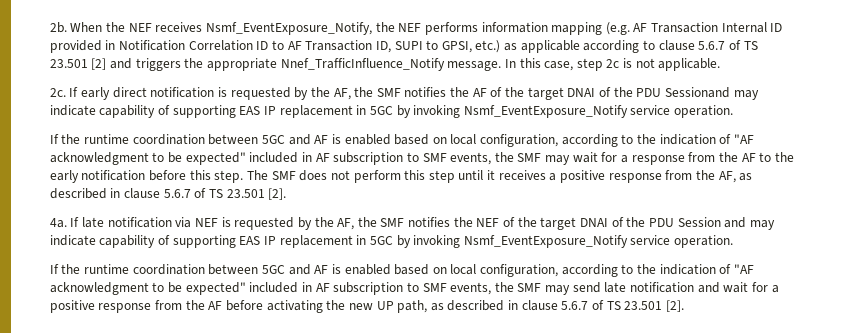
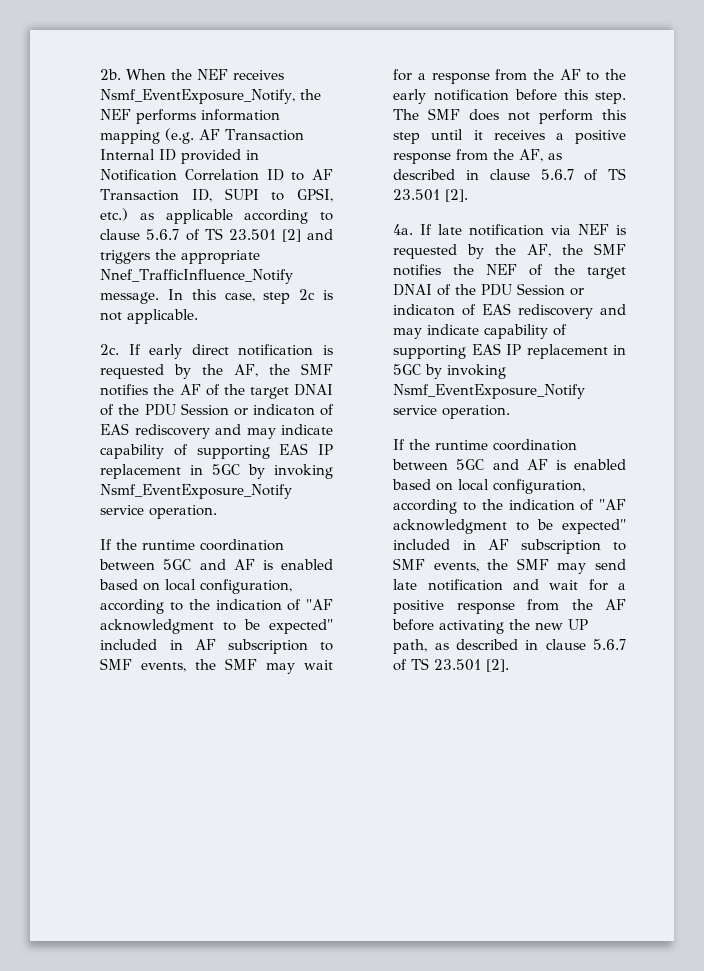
- If early direct notification is requested by the AF, the SMF notifies the AF of the target DNAI of the PDU Sessionand may indicate capability of supporting EAS IP replacement in 5GC by invoking Nsmf_EventExposure_Notify service operation.
+ If early direct notification is requested by the AF, the SMF notifies the AF of the target DNAI of the PDU Session or indicaton of EAS rediscovery and may indicate capability of supporting EAS IP replacement in 5GC by invoking Nsmf_EventExposure_Notify service operation.
- If late notification via NEF is requested by the AF, the SMF notifies the NEF of the target DNAI of the PDU Session and may indicate capability of supporting EAS IP replacement in 5GC by invoking Nsmf_EventExposure_Notify service operation.
+ If late notification via NEF is requested by the AF, the SMF notifies the NEF of the target DNAI of the PDU Session or indicaton of EAS rediscovery and may indicate capability of supporting EAS IP replacement in 5GC by invoking Nsmf_EventExposure_Notify service operation.

